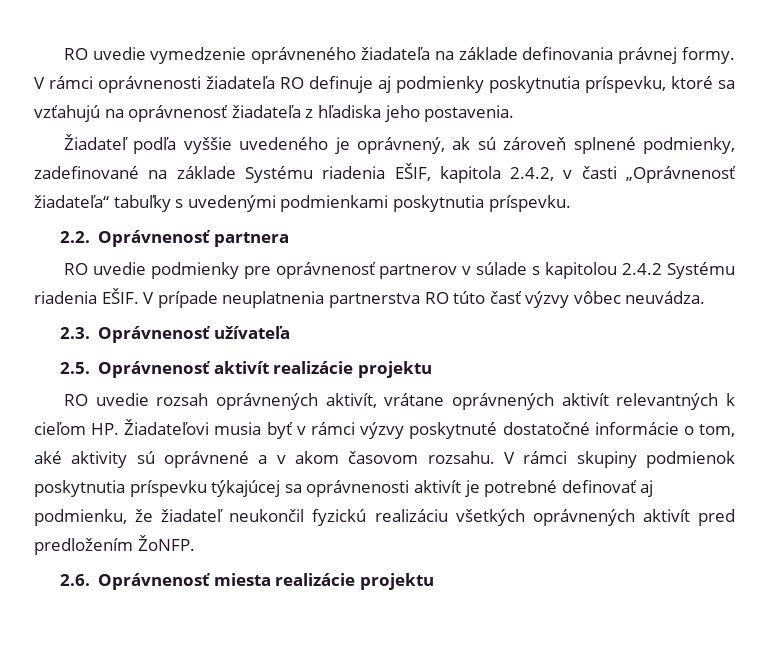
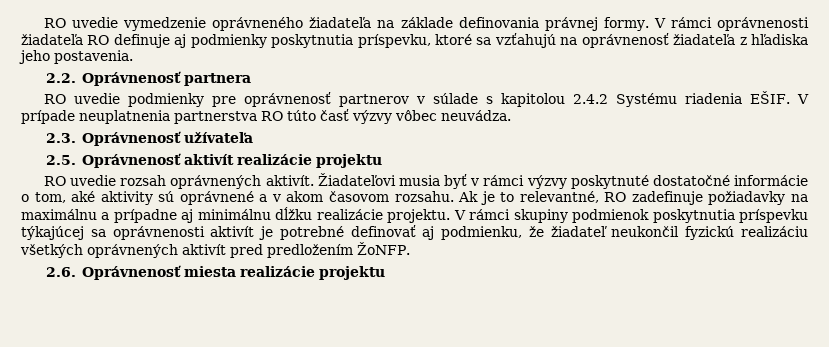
- Žiadateľ podľa vyššie uvedeného je oprávnený, ak sú zároveň splnené podmienky, zadefinované na základe Systému riadenia EŠIF, kapitola 2.4.2, v časti „Oprávnenosť žiadateľa“ tabuľky s uvedenými podmienkami poskytnutia príspevku.
- RO uvedie rozsah oprávnených aktivít, vrátane oprávnených aktivít relevantných k cieľom HP. Žiadateľovi musia byť v rámci výzvy poskytnuté dostatočné informácie o tom, aké aktivity sú oprávnené a v akom časovom rozsahu.
+ RO uvedie rozsah oprávnených aktivít. Žiadateľovi musia byť v rámci výzvy poskytnuté dostatočné informácie o tom, aké aktivity sú oprávnené a v akom časovom rozsahu.
+ Ak je to relevantné, RO zadefinuje požiadavky na maximálnu a prípadne aj minimálnu dĺžku realizácie projektu.

